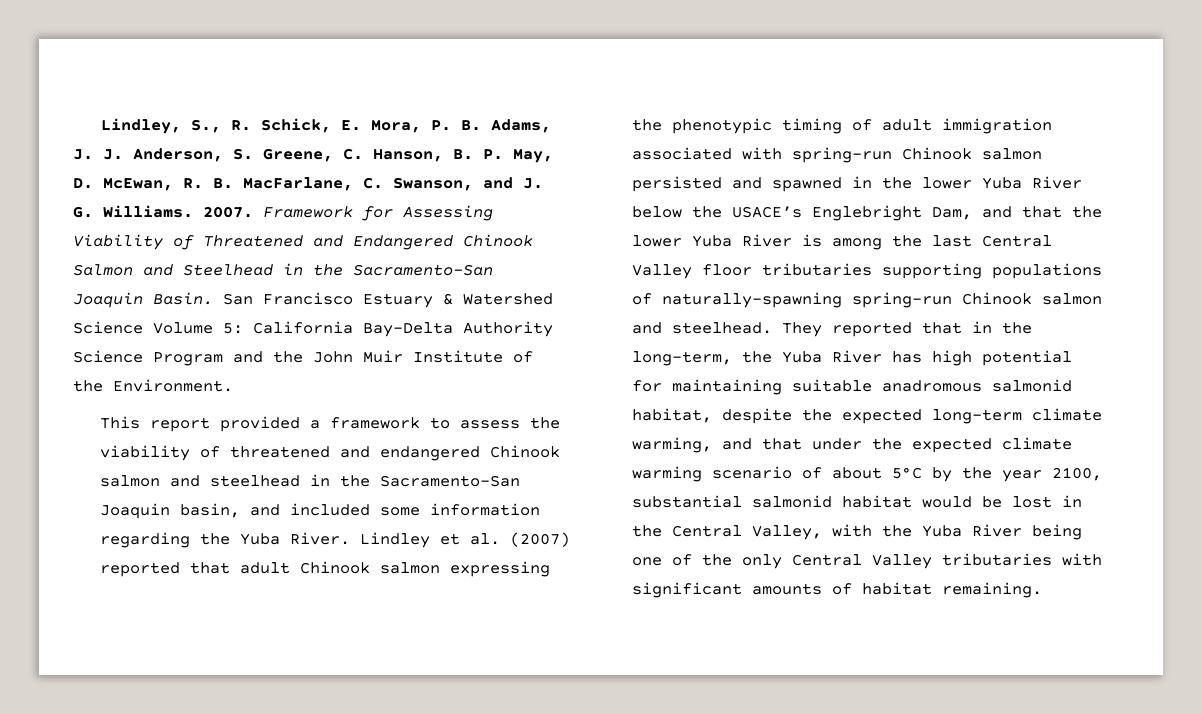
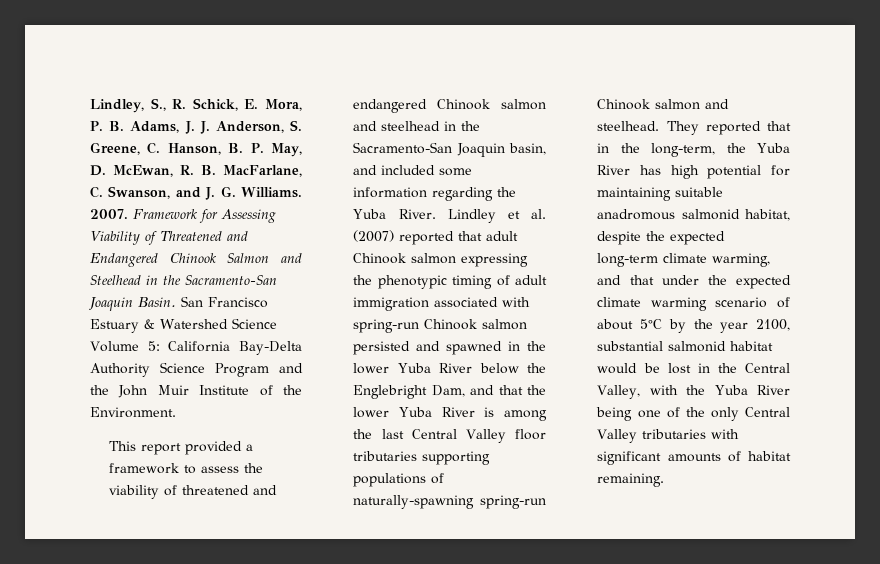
- Lindley et al. (2007) reported that adult Chinook salmon expressing the phenotypic timing of adult immigration associated with spring-run Chinook salmon persisted and spawned in the lower Yuba River below the USACE’s Englebright Dam, and that the lower Yuba River is among the last Central Valley floor tributaries supporting populations of naturally-spawning spring-run Chinook salmon and steelhead.
+ Lindley et al. (2007) reported that adult Chinook salmon expressing the phenotypic timing of adult immigration associated with spring-run Chinook salmon persisted and spawned in the lower Yuba River below the Englebright Dam, and that the lower Yuba River is among the last Central Valley floor tributaries supporting populations of naturally-spawning spring-run Chinook salmon and steelhead.

